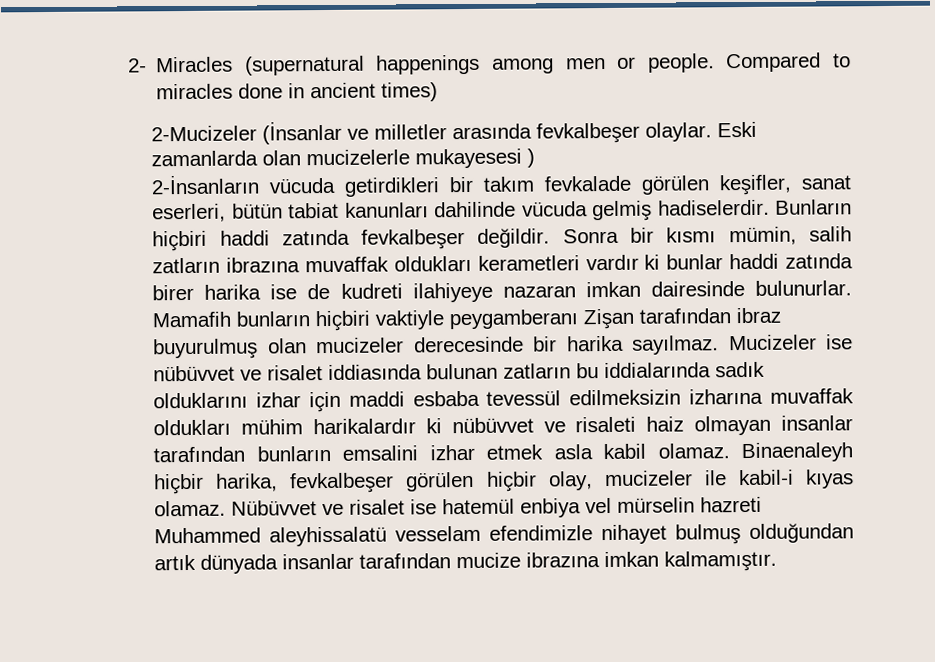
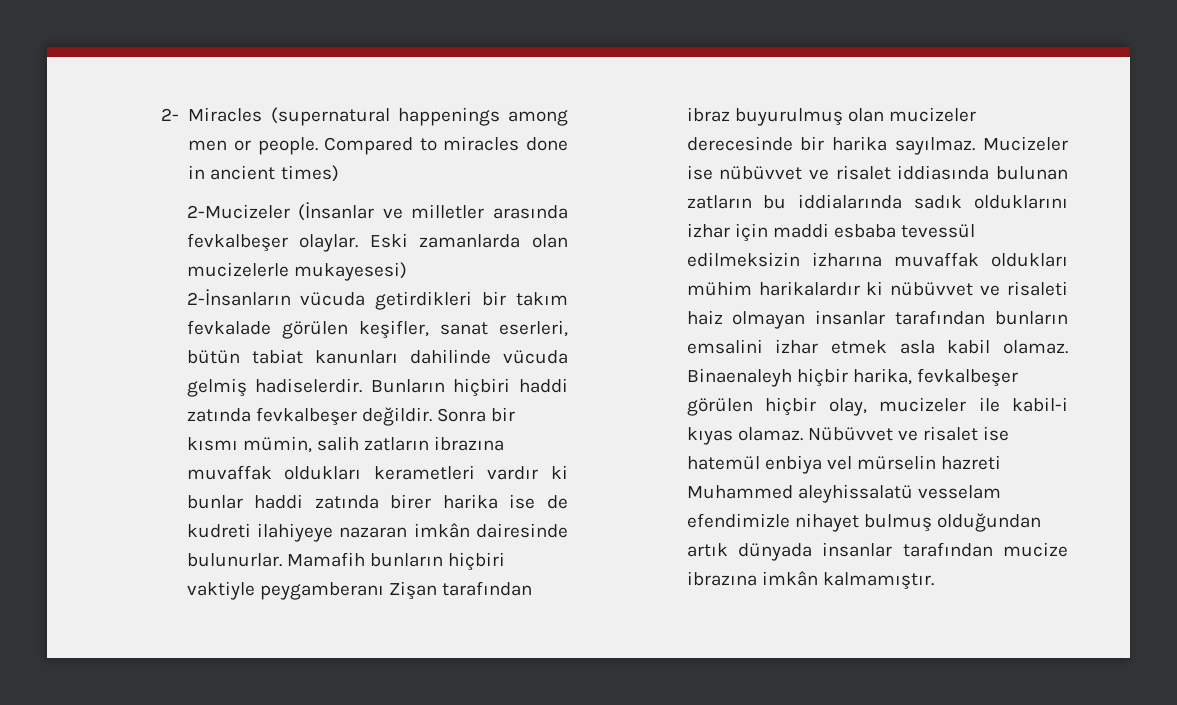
- Eski zamanlarda olan mucizelerle mukayesesi )
+ Eski zamanlarda olan mucizelerle mukayesesi)
- Sonra bir kısmı mümin, salih zatların ibrazına muvaffak oldukları kerametleri vardır ki bunlar haddi zatında birer harika ise de kudreti ilahiyeye nazaran imkan dairesinde bulunurlar.
+ Sonra bir kısmı mümin, salih zatların ibrazına muvaffak oldukları kerametleri vardır ki bunlar haddi zatında birer harika ise de kudreti ilahiyeye nazaran imkân dairesinde bulunurlar.
- Nübüvvet ve risalet ise hatemül enbiya vel mürselin hazreti Muhammed aleyhissalatü vesselam efendimizle nihayet bulmuş olduğundan artık dünyada insanlar tarafından mucize ibrazına imkan kalmamıştır.
+ Nübüvvet ve risalet ise hatemül enbiya vel mürselin hazreti Muhammed aleyhissalatü vesselam efendimizle nihayet bulmuş olduğundan artık dünyada insanlar tarafından mucize ibrazına imkân kalmamıştır.

